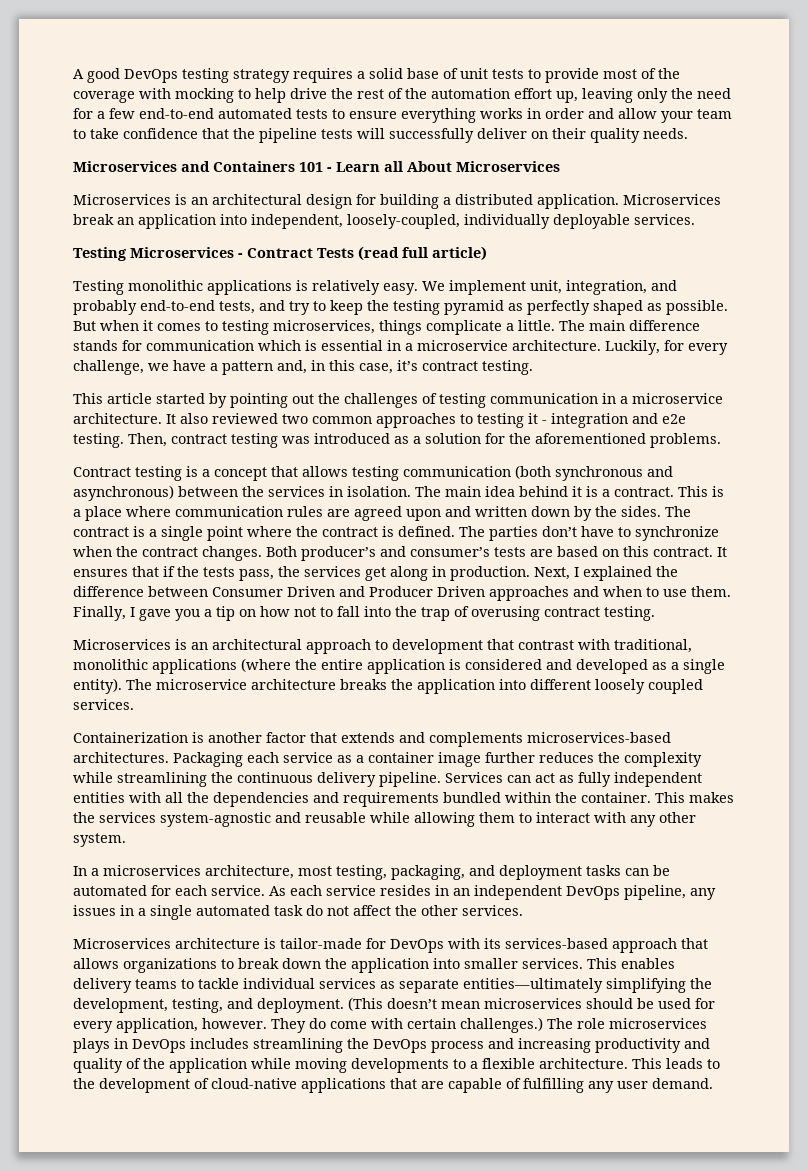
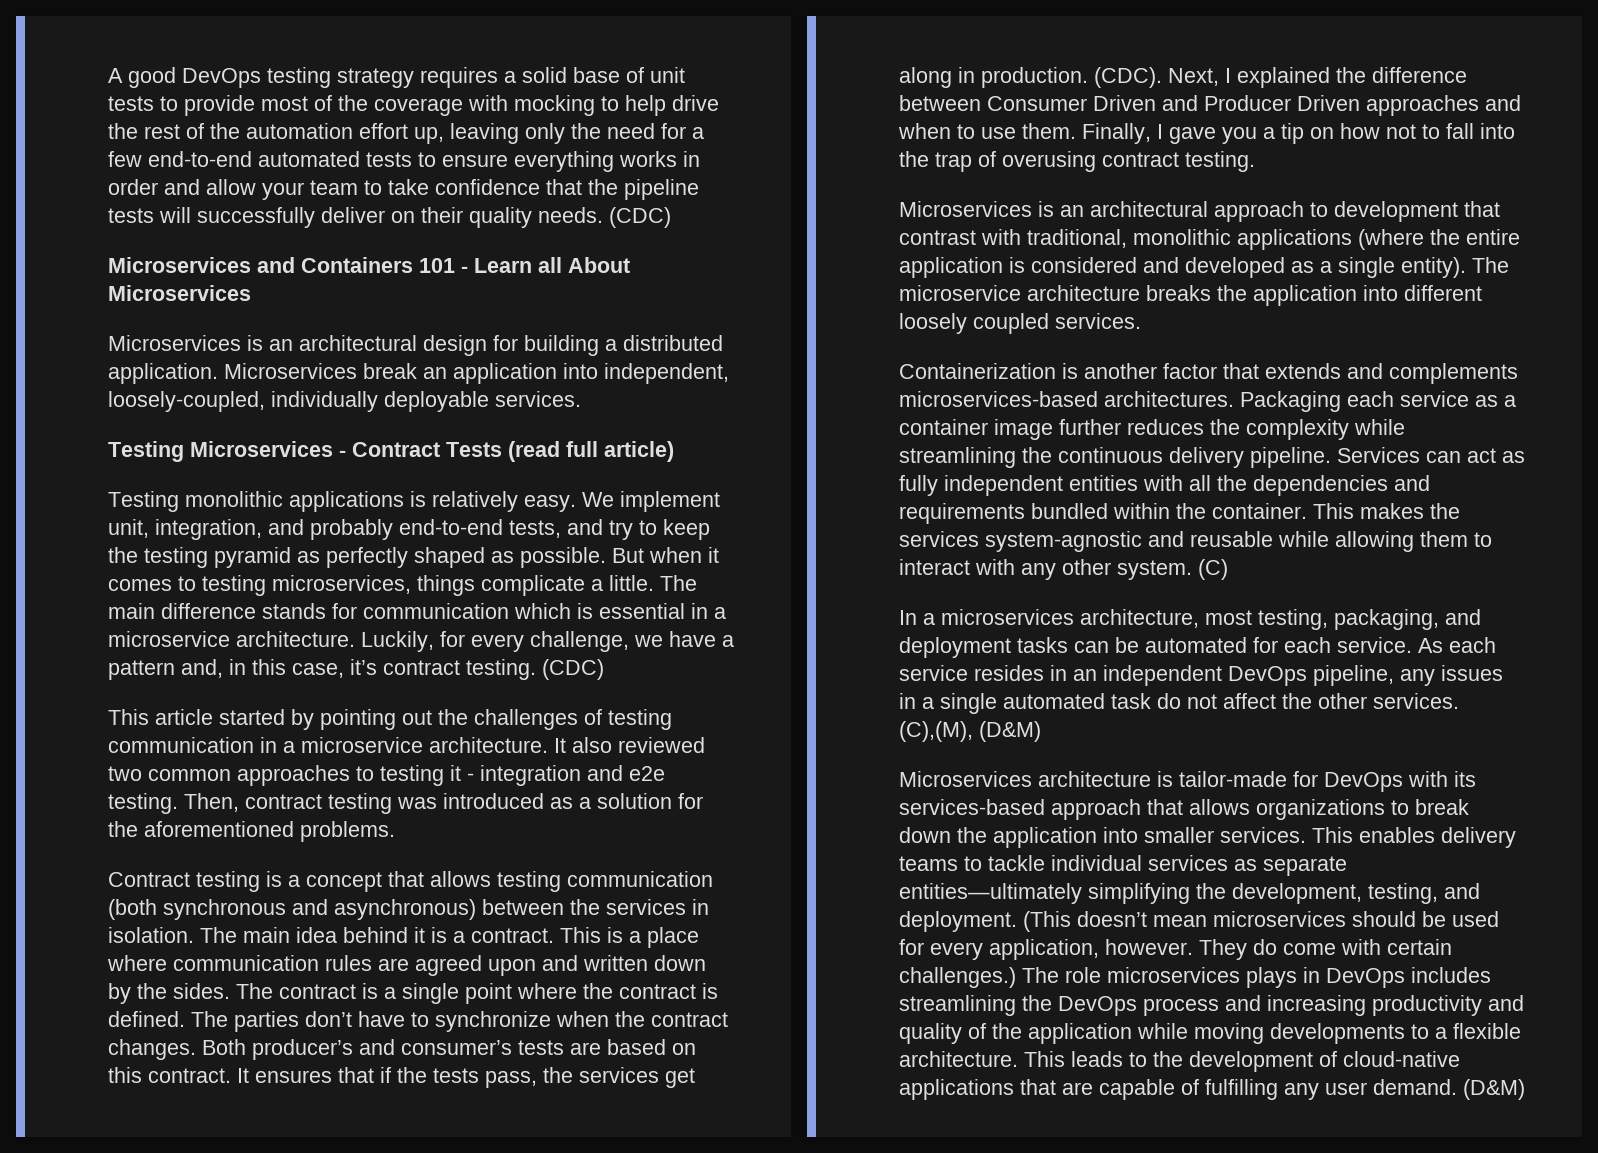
- A good DevOps testing strategy requires a solid base of unit tests to provide most of the coverage with mocking to help drive the rest of the automation effort up, leaving only the need for a few end-to-end automated tests to ensure everything works in order and allow your team to take confidence that the pipeline tests will successfully deliver on their quality needs.
+ A good DevOps testing strategy requires a solid base of unit tests to provide most of the coverage with mocking to help drive the rest of the automation effort up, leaving only the need for a few end-to-end automated tests to ensure everything works in order and allow your team to take confidence that the pipeline tests will successfully deliver on their quality needs. (CDC)
- Luckily, for every challenge, we have a pattern and, in this case, it’s contract testing.
+ Luckily, for every challenge, we have a pattern and, in this case, it’s contract testing. (CDC)
+ (CDC).
+ (C)
+ (C),(M), (D&M)
- This leads to the development of cloud-native applications that are capable of fulfilling any user demand.
+ This leads to the development of cloud-native applications that are capable of fulfilling any user demand. (D&M)

